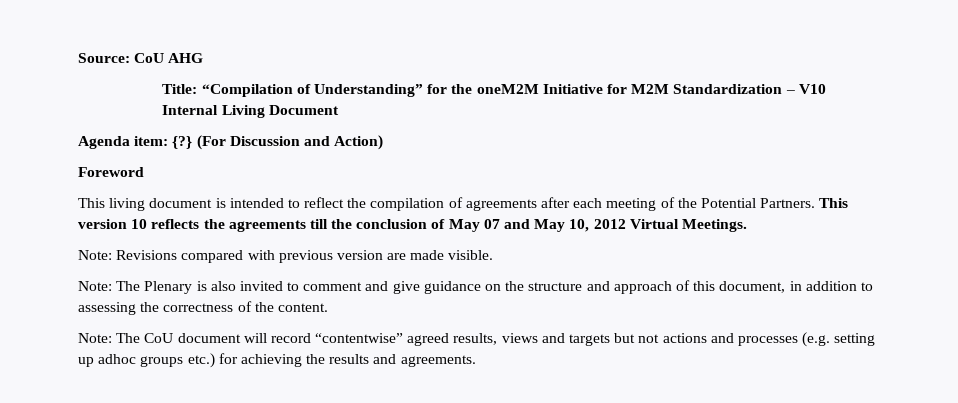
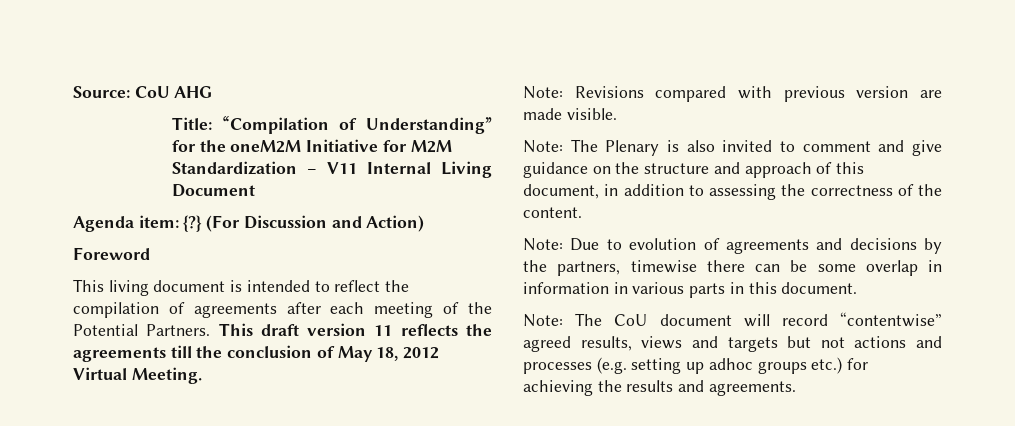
- Title: “Compilation of Understanding” for the oneM2M Initiative for M2M Standardization – V10 Internal Living Document
+ Title: “Compilation of Understanding” for the oneM2M Initiative for M2M Standardization – V11 Internal Living Document
- This version 10 reflects the agreements till the conclusion of May 07 and May 10, 2012 Virtual Meetings.
+ This draft version 11 reflects the agreements till the conclusion of May 18, 2012 Virtual Meeting.
+ Note: Due to evolution of agreements and decisions by the partners, timewise there can be some overlap in information in various parts in this document.

